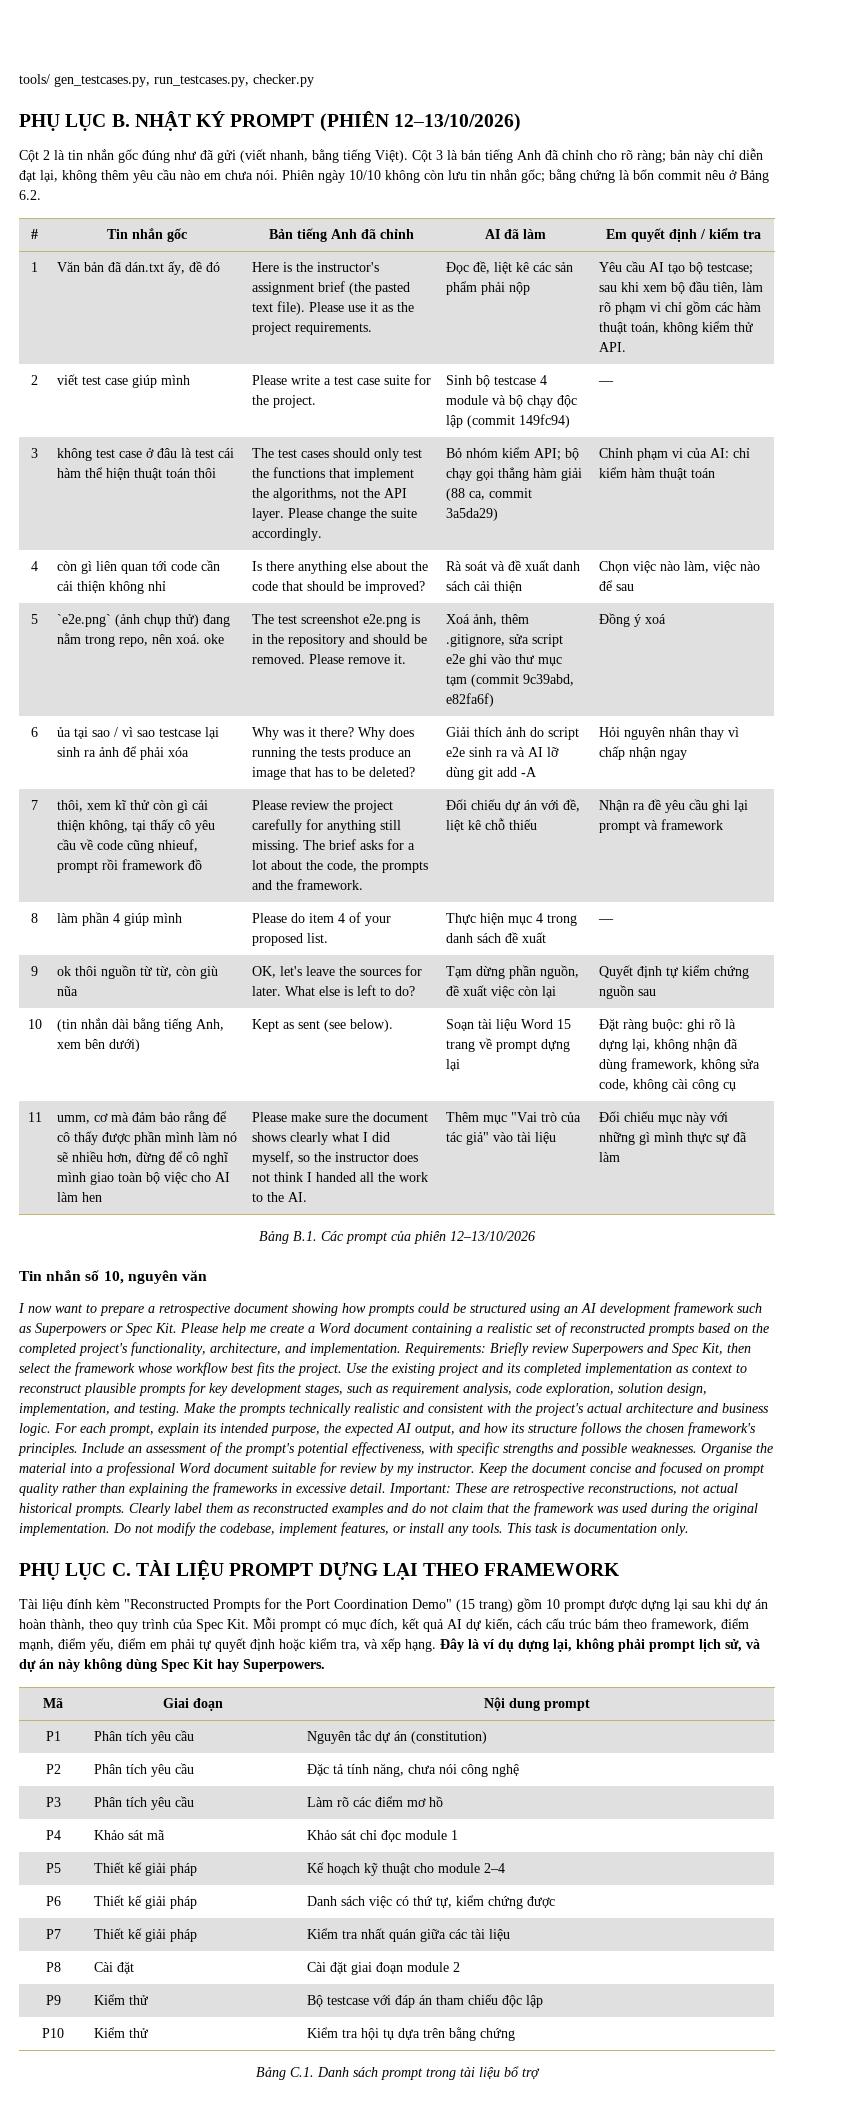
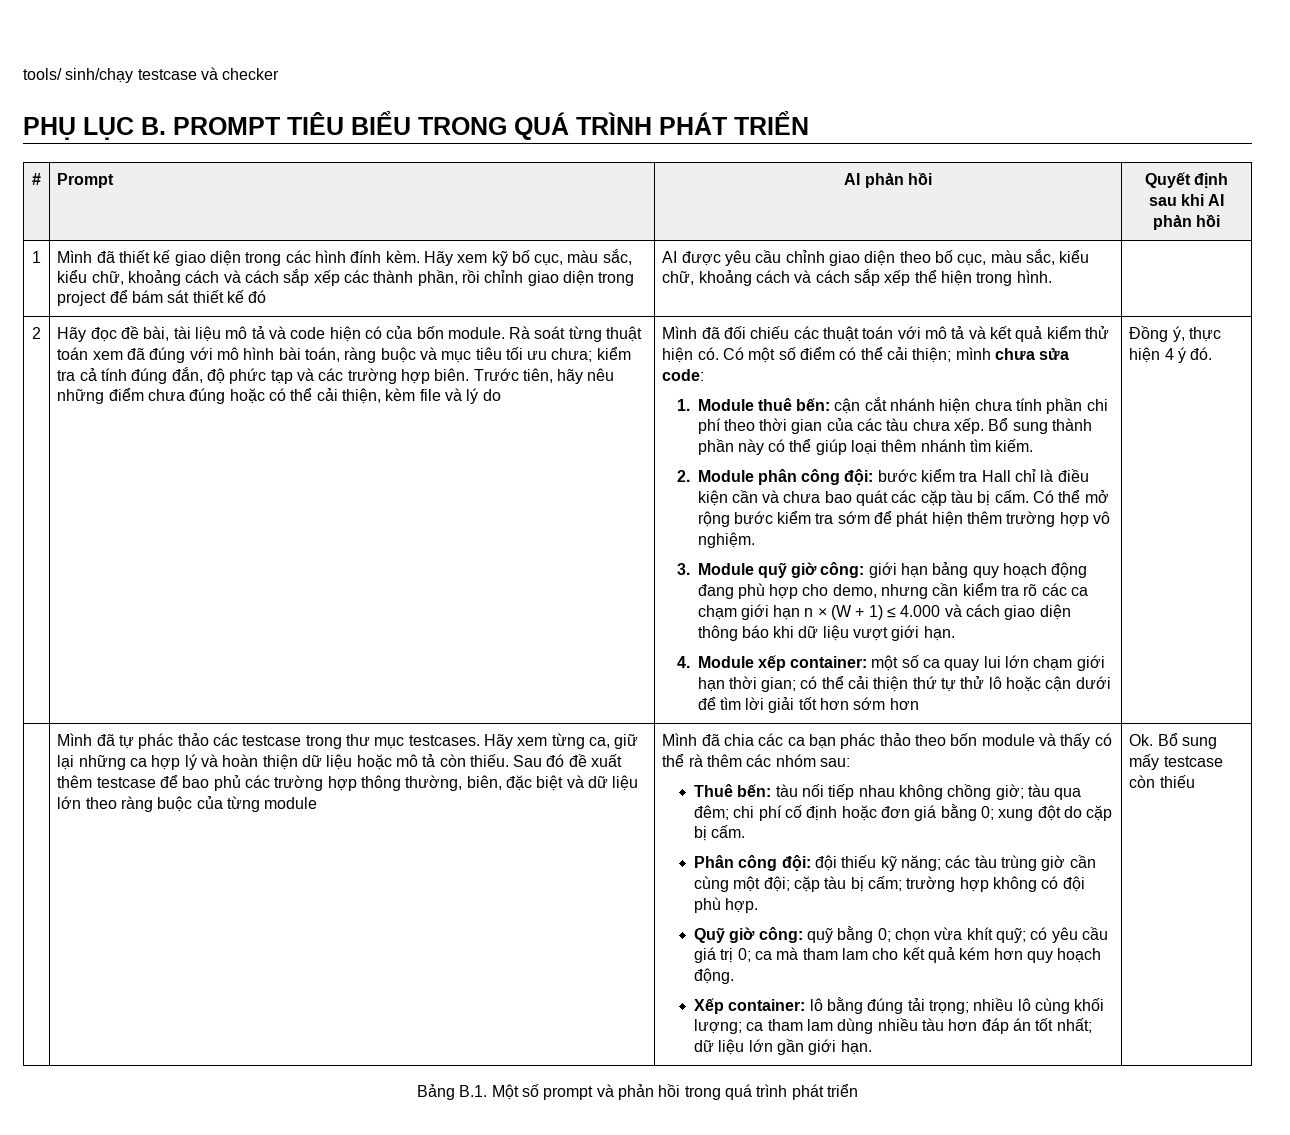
- tools/ gen_testcases.py, run_testcases.py, checker.py
+ tools/ sinh/chạy testcase và checker
- PHỤ LỤC B. NHẬT KÝ PROMPT (PHIÊN 12–13/10/2026)
- Cột 2 là tin nhắn gốc đúng như đã gửi (viết nhanh, bằng tiếng Việt). Cột 3 là bản tiếng Anh đã chỉnh cho rõ ràng; bản này chỉ diễn đạt lại, không thêm yêu cầu nào em chưa nói. Phiên ngày 10/10 không còn lưu tin nhắn gốc; bằng chứng là bốn commit nêu ở Bảng 6.2.
- # | Tin nhắn gốc | Bản tiếng Anh đã chỉnh | AI đã làm | Em quyết định / kiểm tra
- 1 | Văn bản đã dán.txt ấy, đề đó | Here is the instructor's assignment brief (the pasted text file). Please use it as the project requirements. | Đọc đề, liệt kê các sản phẩm phải nộp | Yêu cầu AI tạo bộ testcase; sau khi xem bộ đầu tiên, làm rõ phạm vi chỉ gồm các hàm thuật toán, không kiểm thử API.
- 2 | viết test case giúp mình | Please write a test case suite for the project. | Sinh bộ testcase 4 module và bộ chạy độc lập (commit 149fc94) | —
- 3 | không test case ở đâu là test cái hàm thể hiện thuật toán thôi | The test cases should only test the functions that implement the algorithms, not the API layer. Please change the suite accordingly. | Bỏ nhóm kiểm API; bộ chạy gọi thẳng hàm giải (88 ca, commit 3a5da29) | Chỉnh phạm vi của AI: chỉ kiểm hàm thuật toán
- 4 | còn gì liên quan tới code cần cải thiện không nhỉ | Is there anything else about the code that should be improved? | Rà soát và đề xuất danh sách cải thiện | Chọn việc nào làm, việc nào để sau
- 5 | `e2e.png` (ảnh chụp thử) đang nằm trong repo, nên xoá. oke | The test screenshot e2e.png is in the repository and should be removed. Please remove it. | Xoá ảnh, thêm .gitignore, sửa script e2e ghi vào thư mục tạm (commit 9c39abd, e82fa6f) | Đồng ý xoá
- 6 | ủa tại sao / vì sao testcase lại sinh ra ảnh để phải xóa | Why was it there? Why does running the tests produce an image that has to be deleted? | Giải thích ảnh do script e2e sinh ra và AI lỡ dùng git add -A | Hỏi nguyên nhân thay vì chấp nhận ngay
- 7 | thôi, xem kĩ thử còn gì cải thiện không, tại thấy cô yêu cầu về code cũng nhieuf, prompt rồi framework đồ | Please review the project carefully for anything still missing. The brief asks for a lot about the code, the prompts and the framework. | Đối chiếu dự án với đề, liệt kê chỗ thiếu | Nhận ra đề yêu cầu ghi lại prompt và framework
- 8 | làm phần 4 giúp mình | Please do item 4 of your proposed list. | Thực hiện mục 4 trong danh sách đề xuất | —
- 9 | ok thôi nguồn từ từ, còn giù nũa | OK, let's leave the sources for later. What else is left to do? | Tạm dừng phần nguồn, đề xuất việc còn lại | Quyết định tự kiểm chứng nguồn sau
- 10 | (tin nhắn dài bằng tiếng Anh, xem bên dưới) | Kept as sent (see below). | Soạn tài liệu Word 15 trang về prompt dựng lại | Đặt ràng buộc: ghi rõ là dựng lại, không nhận đã dùng framework, không sửa code, không cài công cụ
- 11 | umm, cơ mà đảm bảo rằng để cô thấy được phần mình làm nó sẽ nhiều hơn, đừng để cô nghĩ mình giao toàn bộ việc cho AI làm hen | Please make sure the document shows clearly what I did myself, so the instructor does not think I handed all the work to the AI. | Thêm mục "Vai trò của tác giả" vào tài liệu | Đối chiếu mục này với những gì mình thực sự đã làm
- Bảng B.1. Các prompt của phiên 12–13/10/2026
- Tin nhắn số 10, nguyên văn
- I now want to prepare a retrospective document showing how prompts could be structured using an AI development framework such as Superpowers or Spec Kit. Please help me create a Word document containing a realistic set of reconstructed prompts based on the completed project's functionality, architecture, and implementation. Requirements: Briefly review Superpowers and Spec Kit, then select the framework whose workflow best fits the project. Use the existing project and its completed implementation as context to reconstruct plausible prompts for key development stages, such as requirement analysis, code exploration, solution design, implementation, and testing. Make the prompts technically realistic and consistent with the project's actual architecture and business logic. For each prompt, explain its intended purpose, the expected AI output, and how its structure follows the chosen framework's principles. Include an assessment of the prompt's potential effectiveness, with specific strengths and possible weaknesses. Organise the material into a professional Word document suitable for review by my instructor. Keep the document concise and focused on prompt quality rather than explaining the frameworks in excessive detail. Important: These are retrospective reconstructions, not actual historical prompts. Clearly label them as reconstructed examples and do not claim that the framework was used during the original implementation. Do not modify the codebase, implement features, or install any tools. This task is documentation only.
- PHỤ LỤC C. TÀI LIỆU PROMPT DỰNG LẠI THEO FRAMEWORK
- Tài liệu đính kèm "Reconstructed Prompts for the Port Coordination Demo" (15 trang) gồm 10 prompt được dựng lại sau khi dự án hoàn thành, theo quy trình của Spec Kit. Mỗi prompt có mục đích, kết quả AI dự kiến, cách cấu trúc bám theo framework, điểm mạnh, điểm yếu, điểm em phải tự quyết định hoặc kiểm tra, và xếp hạng. Đây là ví dụ dựng lại, không phải prompt lịch sử, và dự án này không dùng Spec Kit hay Superpowers.
- Mã | Giai đoạn | Nội dung prompt
- P1 | Phân tích yêu cầu | Nguyên tắc dự án (constitution)
- P2 | Phân tích yêu cầu | Đặc tả tính năng, chưa nói công nghệ
- P3 | Phân tích yêu cầu | Làm rõ các điểm mơ hồ
- P4 | Khảo sát mã | Khảo sát chỉ đọc module 1
- P5 | Thiết kế giải pháp | Kế hoạch kỹ thuật cho module 2–4
- P6 | Thiết kế giải pháp | Danh sách việc có thứ tự, kiểm chứng được
- P7 | Thiết kế giải pháp | Kiểm tra nhất quán giữa các tài liệu
- P8 | Cài đặt | Cài đặt giai đoạn module 2
- P9 | Kiểm thử | Bộ testcase với đáp án tham chiếu độc lập
- P10 | Kiểm thử | Kiểm tra hội tụ dựa trên bằng chứng
- Bảng C.1. Danh sách prompt trong tài liệu bổ trợ
+ PHỤ LỤC B. PROMPT TIÊU BIỂU TRONG QUÁ TRÌNH PHÁT TRIỂN
+ # | Prompt | AI phản hồi | Quyết định sau khi AI phản hồi
+ 1 | Mình đã thiết kế giao diện trong các hình đính kèm. Hãy xem kỹ bố cục, màu sắc, kiểu chữ, khoảng cách và cách sắp xếp các thành phần, rồi chỉnh giao diện trong project để bám sát thiết kế đó | AI được yêu cầu chỉnh giao diện theo bố cục, màu sắc, kiểu chữ, khoảng cách và cách sắp xếp thể hiện trong hình. |
+ 2 | Hãy đọc đề bài, tài liệu mô tả và code hiện có của bốn module. Rà soát từng thuật toán xem đã đúng với mô hình bài toán, ràng buộc và mục tiêu tối ưu chưa; kiểm tra cả tính đúng đắn, độ phức tạp và các trường hợp biên. Trước tiên, hãy nêu những điểm chưa đúng hoặc có thể cải thiện, kèm file và lý do | Mình đã đối chiếu các thuật toán với mô tả và kết quả kiểm thử hiện có. Có một số điểm có thể cải thiện; mình chưa sửa code:
+ 1. Module thuê bến: cận cắt nhánh hiện chưa tính phần chi phí theo thời gian của các tàu chưa xếp. Bổ sung thành phần này có thể giúp loại thêm nhánh tìm kiếm.
+ 2. Module phân công đội: bước kiểm tra Hall chỉ là điều kiện cần và chưa bao quát các cặp tàu bị cấm. Có thể mở rộng bước kiểm tra sớm để phát hiện thêm trường hợp vô nghiệm.
+ 3. Module quỹ giờ công: giới hạn bảng quy hoạch động đang phù hợp cho demo, nhưng cần kiểm tra rõ các ca chạm giới hạn n × (W + 1) ≤ 4.000 và cách giao diện thông báo khi dữ liệu vượt giới hạn.
+ 4. Module xếp container: một số ca quay lui lớn chạm giới hạn thời gian; có thể cải thiện thứ tự thử lô hoặc cận dưới để tìm lời giải tốt hơn sớm hơn | Đồng ý, thực hiện 4 ý đó.
+ | Mình đã tự phác thảo các testcase trong thư mục testcases. Hãy xem từng ca, giữ lại những ca hợp lý và hoàn thiện dữ liệu hoặc mô tả còn thiếu. Sau đó đề xuất thêm testcase để bao phủ các trường hợp thông thường, biên, đặc biệt và dữ liệu lớn theo ràng buộc của từng module | Mình đã chia các ca bạn phác thảo theo bốn module và thấy có thể rà thêm các nhóm sau:
+ Thuê bến: tàu nối tiếp nhau không chồng giờ; tàu qua đêm; chi phí cố định hoặc đơn giá bằng 0; xung đột do cặp bị cấm.
+ Phân công đội: đội thiếu kỹ năng; các tàu trùng giờ cần cùng một đội; cặp tàu bị cấm; trường hợp không có đội phù hợp.
+ Quỹ giờ công: quỹ bằng 0; chọn vừa khít quỹ; có yêu cầu giá trị 0; ca mà tham lam cho kết quả kém hơn quy hoạch động.
+ Xếp container: lô bằng đúng tải trọng; nhiều lô cùng khối lượng; ca tham lam dùng nhiều tàu hơn đáp án tốt nhất; dữ liệu lớn gần giới hạn. | Ok. Bổ sung mấy testcase còn thiếu
+ Bảng B.1. Một số prompt và phản hồi trong quá trình phát triển

